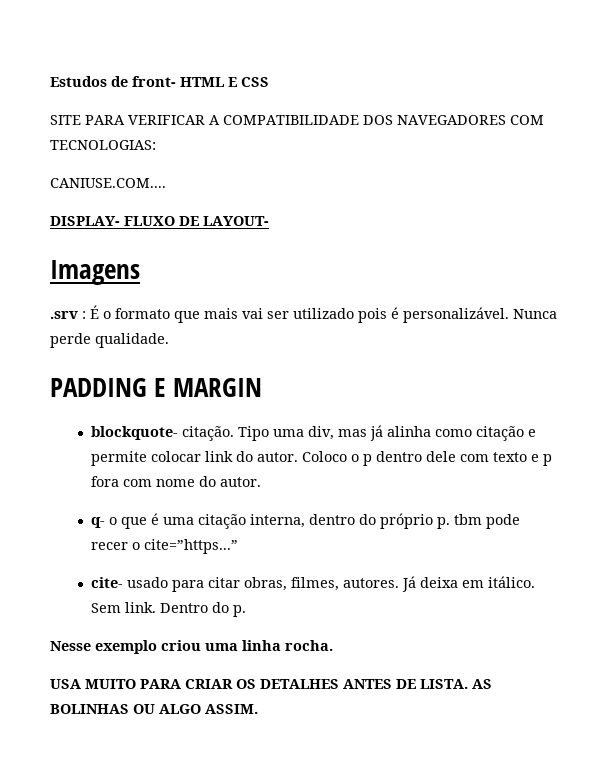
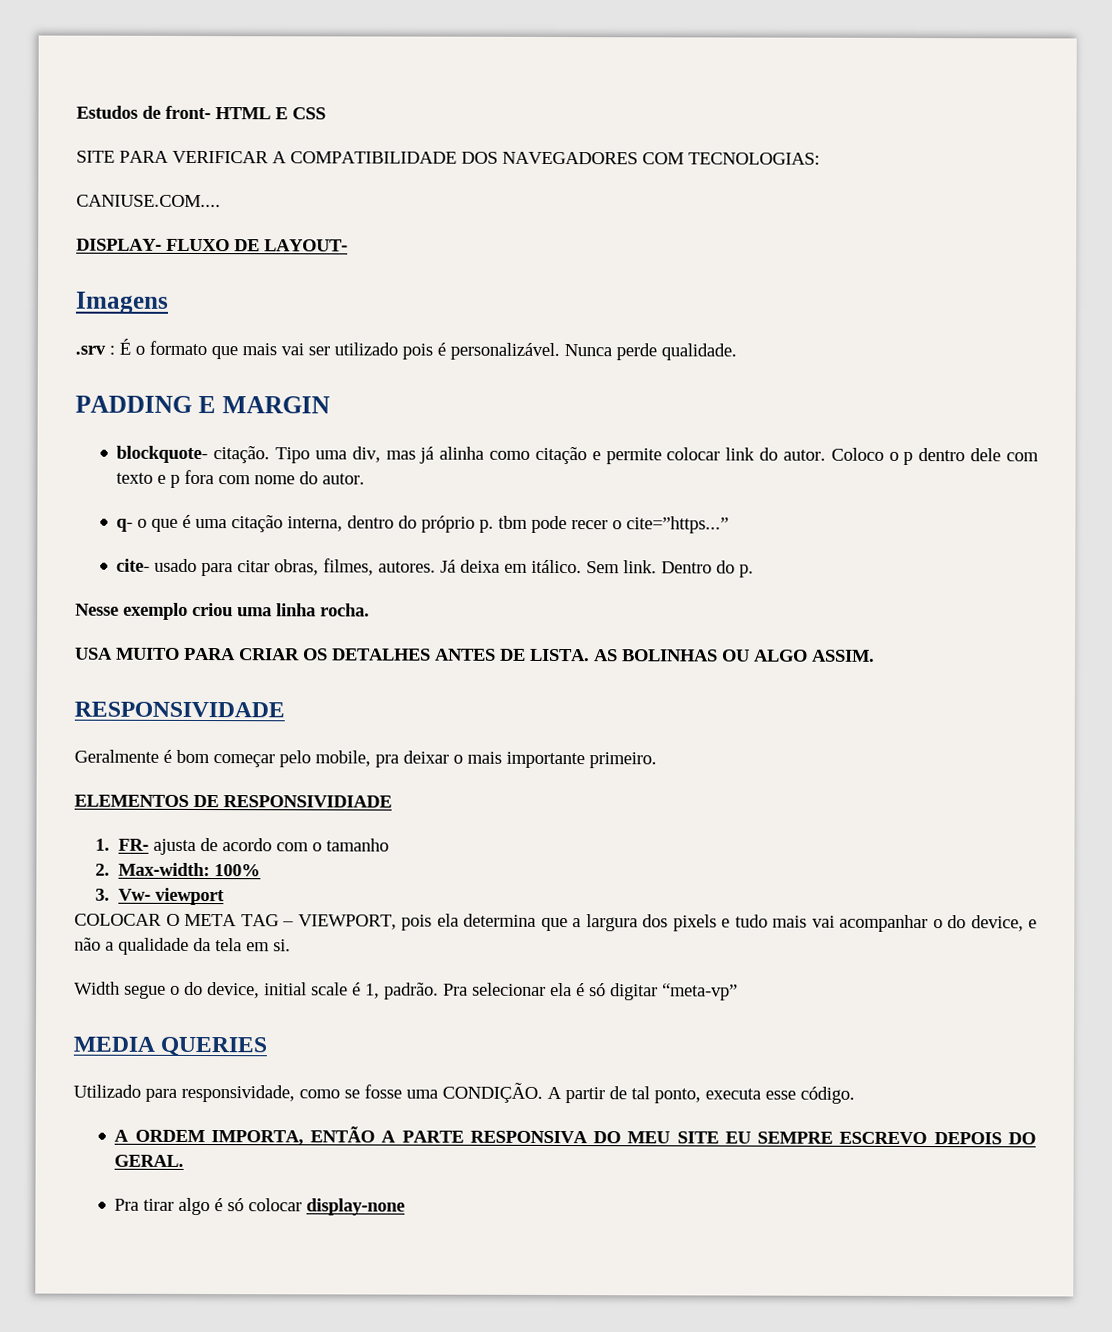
+ RESPONSIVIDADE
+ Geralmente é bom começar pelo mobile, pra deixar o mais importante primeiro.
+ ELEMENTOS DE RESPONSIVIDIADE
+ 1. FR- ajusta de acordo com o tamanho
+ 2. Max-width: 100%
+ 3. Vw- viewport
+ COLOCAR O META TAG – VIEWPORT, pois ela determina que a largura dos pixels e tudo mais vai acompanhar o do device, e não a qualidade da tela em si.
+ Width segue o do device, initial scale é 1, padrão. Pra selecionar ela é só digitar “meta-vp”
+ MEDIA QUERIES
+ Utilizado para responsividade, como se fosse uma CONDIÇÃO. A partir de tal ponto, executa esse código.
+ A ORDEM IMPORTA, ENTÃO A PARTE RESPONSIVA DO MEU SITE EU SEMPRE ESCREVO DEPOIS DO GERAL.
+ Pra tirar algo é só colocar display-none

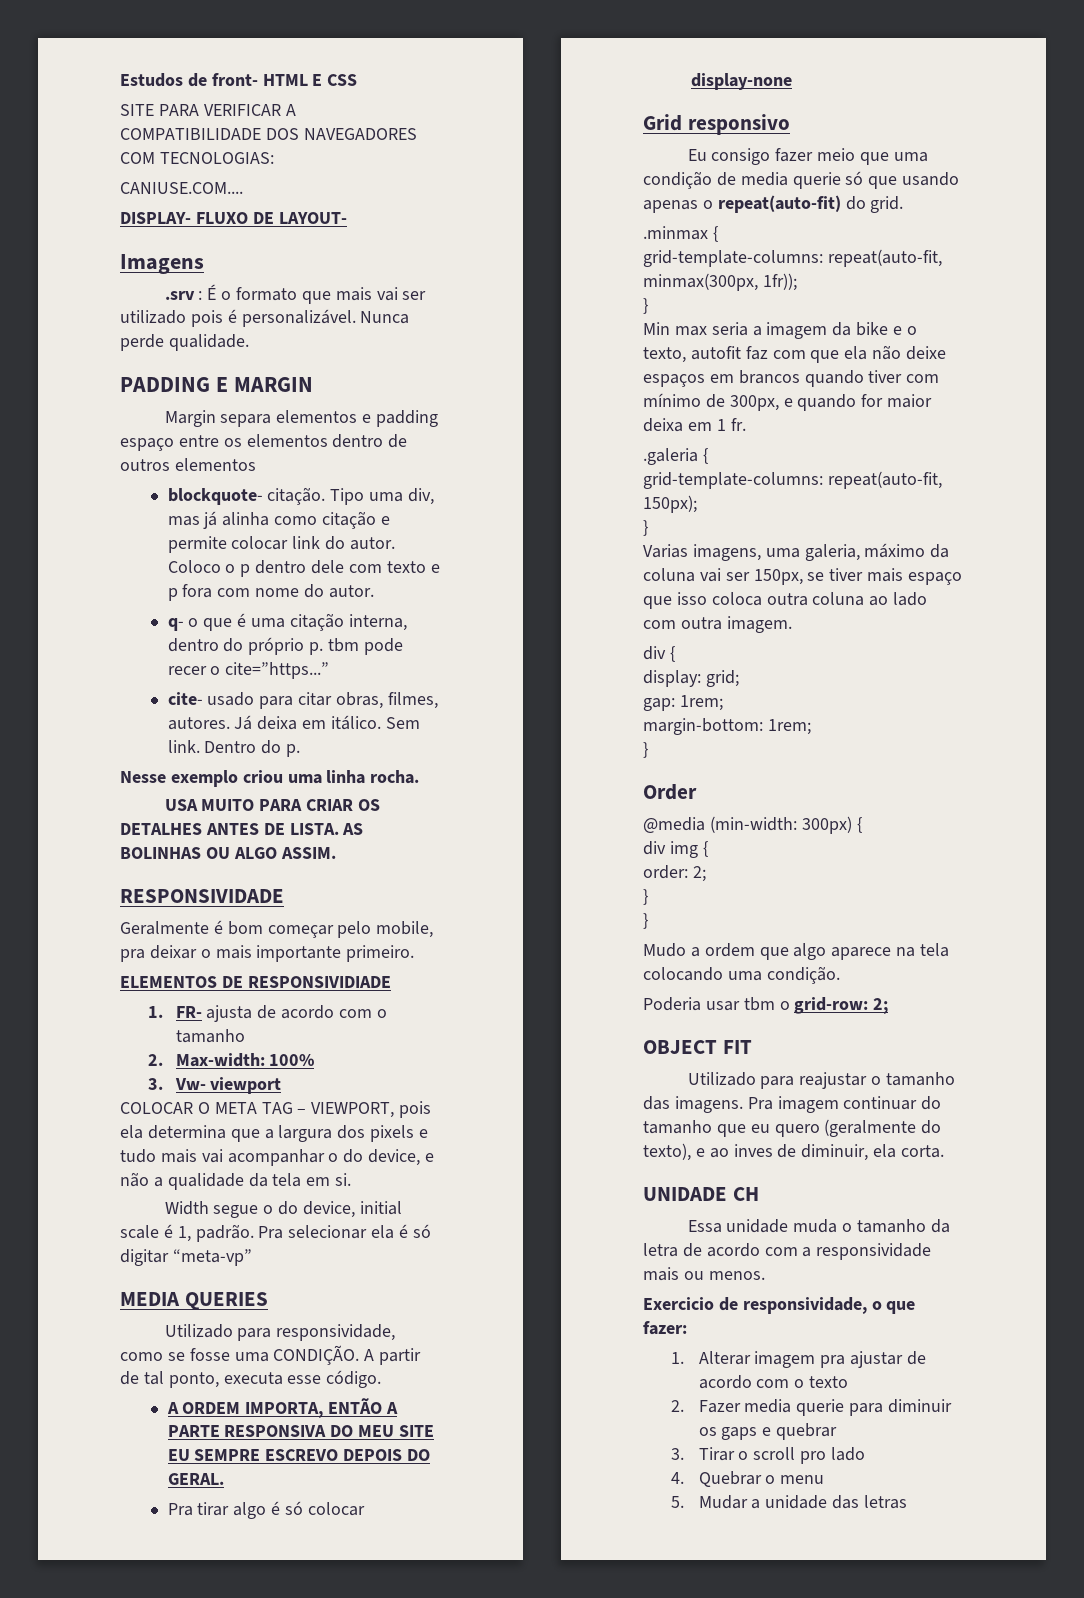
+ Margin separa elementos e padding espaço entre os elementos dentro de outros elementos
+ Grid responsivo
+ Eu consigo fazer meio que uma condição de media querie só que usando apenas o repeat(auto-fit) do grid.
+ .minmax {
+ grid-template-columns: repeat(auto-fit, minmax(300px, 1fr));
+ }
+ Min max seria a imagem da bike e o texto, autofit faz com que ela não deixe espaços em brancos quando tiver com mínimo de 300px, e quando for maior deixa em 1 fr.
+ .galeria {
+ grid-template-columns: repeat(auto-fit, 150px);
+ }
+ Varias imagens, uma galeria, máximo da coluna vai ser 150px, se tiver mais espaço que isso coloca outra coluna ao lado com outra imagem.
+ div {
+ display: grid;
+ gap: 1rem;
+ margin-bottom: 1rem;
+ }
+ Order
+ @media (min-width: 300px) {
+ div img {
+ order: 2;
+ }
+ }
+ Mudo a ordem que algo aparece na tela colocando uma condição.
+ Poderia usar tbm o grid-row: 2;
+ OBJECT FIT
+ Utilizado para reajustar o tamanho das imagens. Pra imagem continuar do tamanho que eu quero (geralmente do texto), e ao inves de diminuir, ela corta.
+ UNIDADE CH
+ Essa unidade muda o tamanho da letra de acordo com a responsividade mais ou menos.
+ Exercicio de responsividade, o que fazer:
+ 1. Alterar imagem pra ajustar de acordo com o texto
+ 2. Fazer media querie para diminuir os gaps e quebrar
+ 3. Tirar o scroll pro lado
+ 4. Quebrar o menu
+ 5. Mudar a unidade das letras

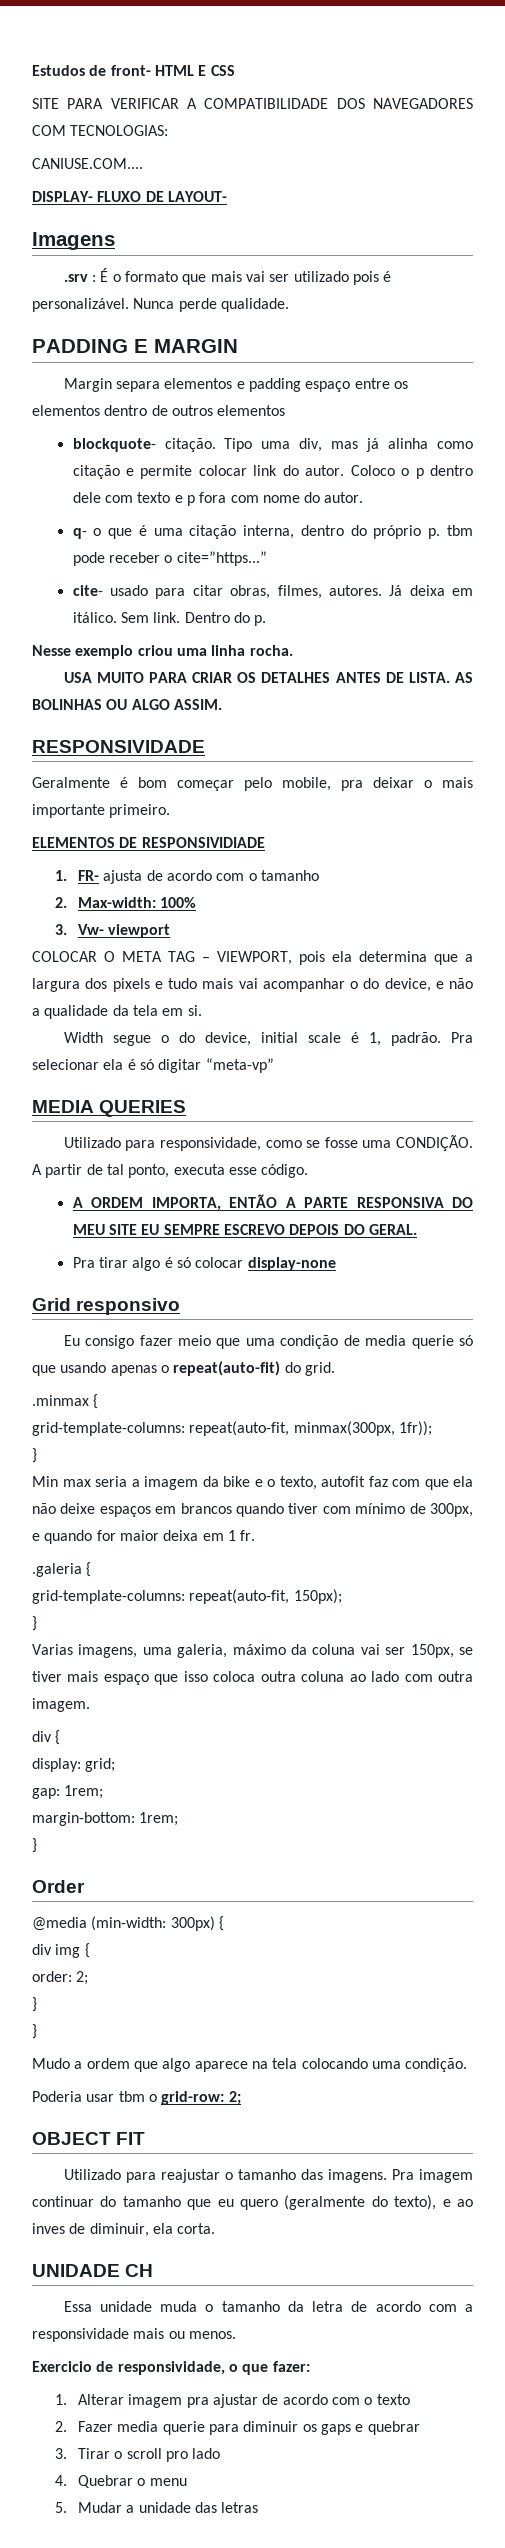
- q- o que é uma citação interna, dentro do próprio p. tbm pode recer o cite=”https...”
+ q- o que é uma citação interna, dentro do próprio p. tbm pode receber o cite=”https...”

